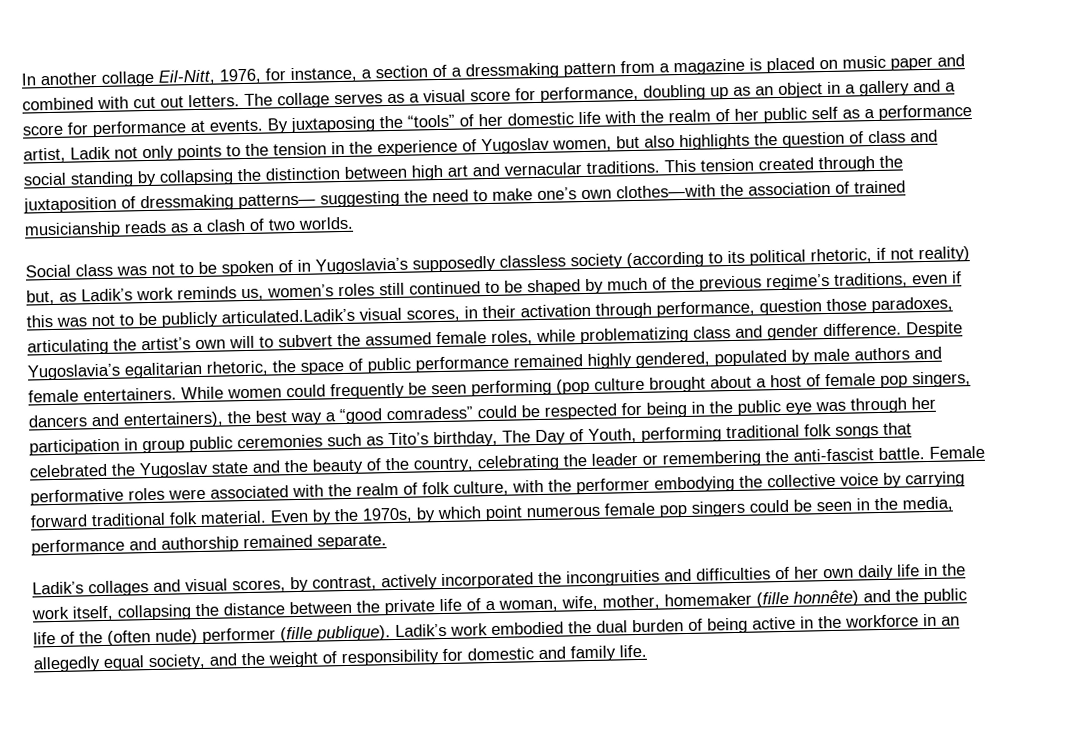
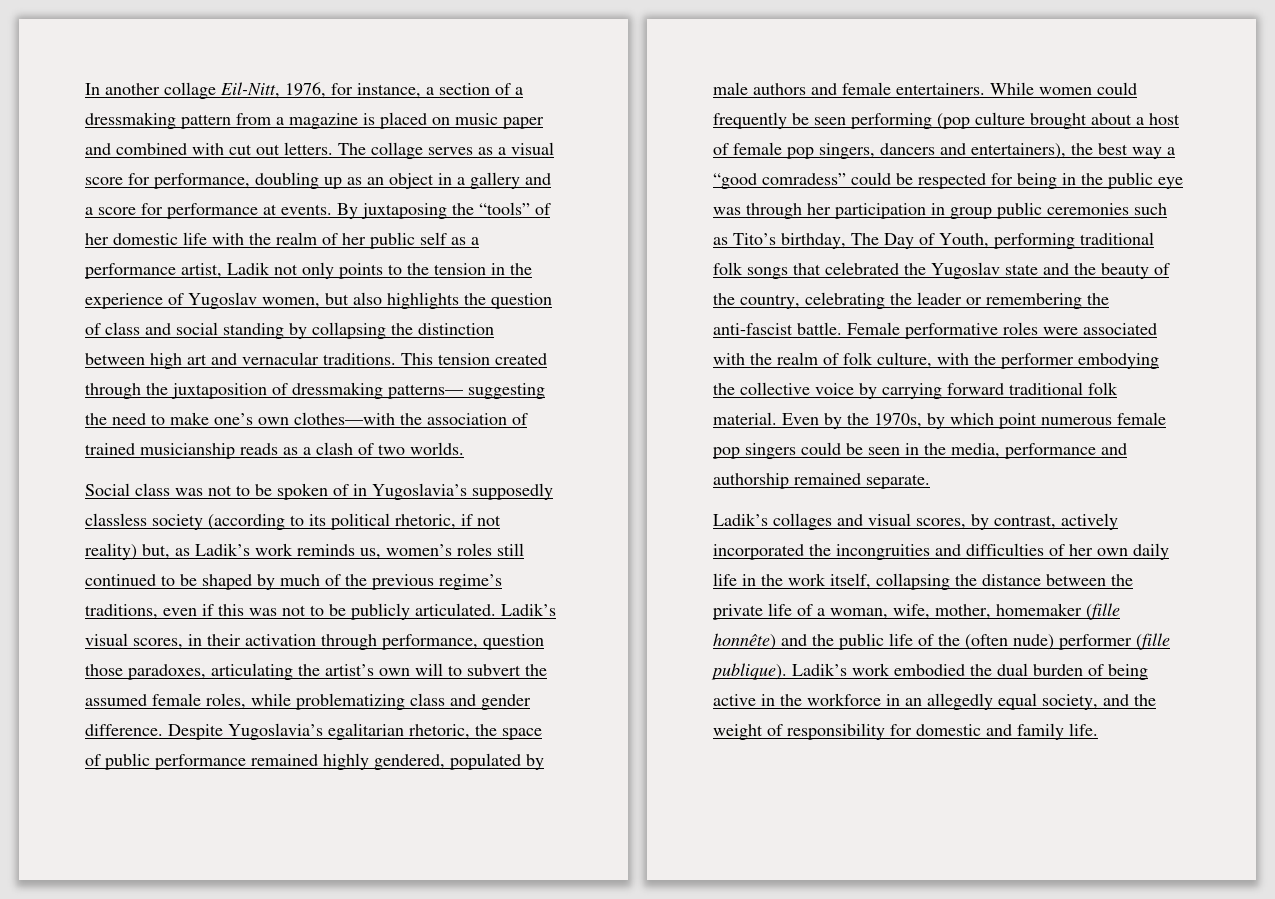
- Social class was not to be spoken of in Yugoslavia’s supposedly classless society (according to its political rhetoric, if not reality) but, as Ladik’s work reminds us, women’s roles still continued to be shaped by much of the previous regime’s traditions, even if this was not to be publicly articulated.Ladik’s visual scores, in their activation through performance, question those paradoxes, articulating the artist’s own will to subvert the assumed female roles, while problematizing class and gender difference.
+ Social class was not to be spoken of in Yugoslavia’s supposedly classless society (according to its political rhetoric, if not reality) but, as Ladik’s work reminds us, women’s roles still continued to be shaped by much of the previous regime’s traditions, even if this was not to be publicly articulated. Ladik’s visual scores, in their activation through performance, question those paradoxes, articulating the artist’s own will to subvert the assumed female roles, while problematizing class and gender difference.

